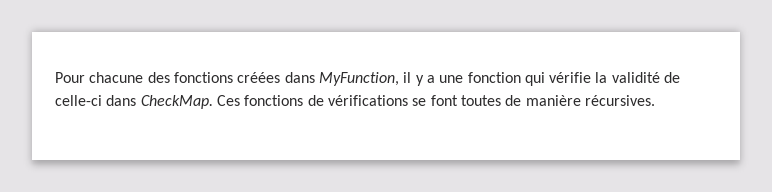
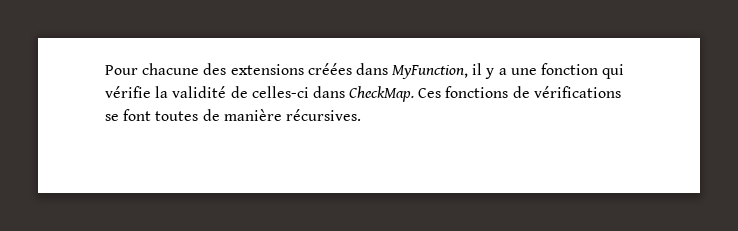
- Pour chacune des fonctions créées dans MyFunction, il y a une fonction qui vérifie la validité de celle-ci dans CheckMap.
+ Pour chacune des extensions créées dans MyFunction, il y a une fonction qui vérifie la validité de celles-ci dans CheckMap.

